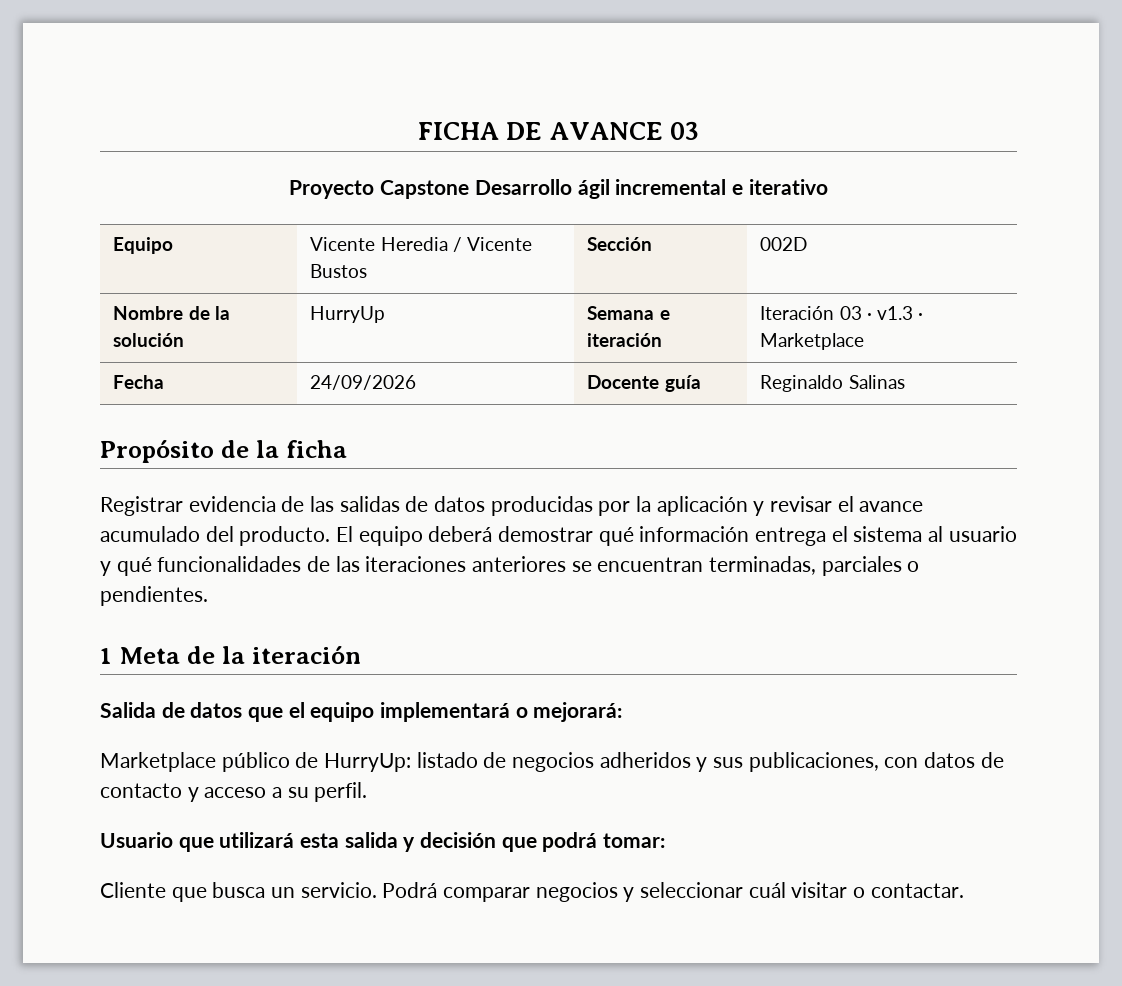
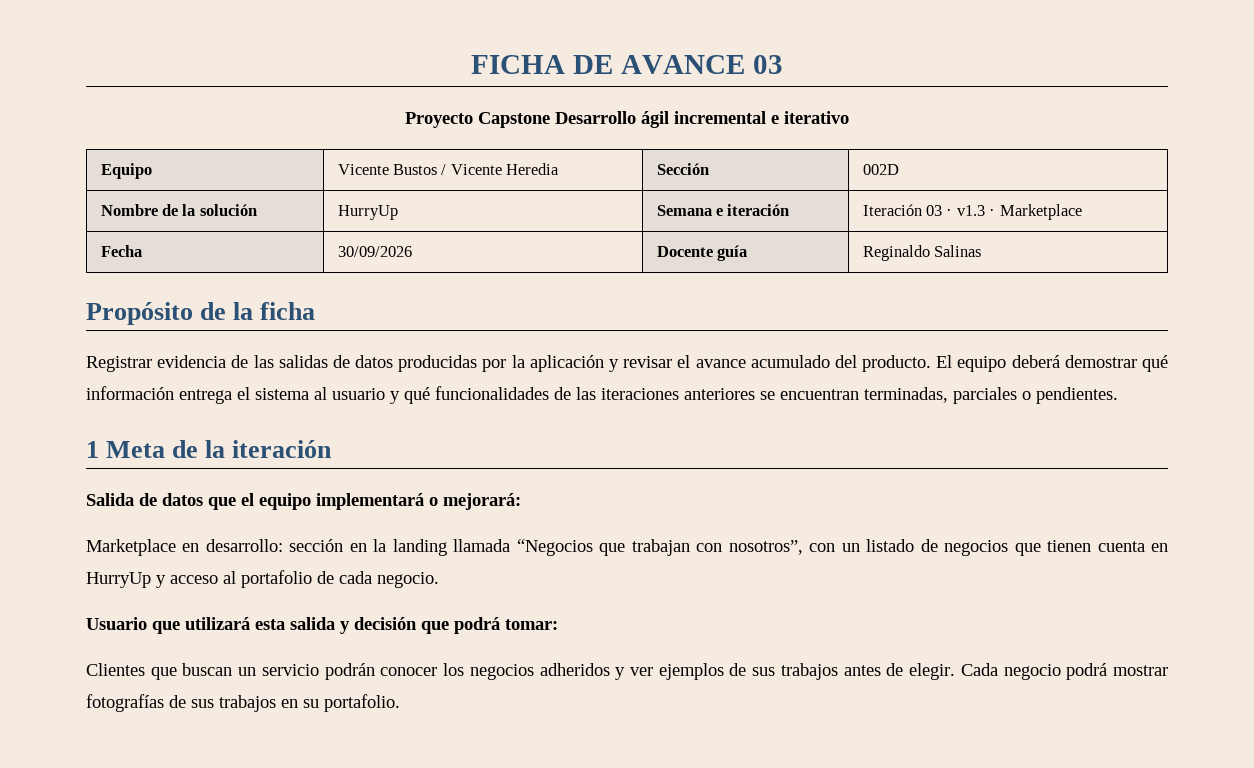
- Equipo | Vicente Heredia / Vicente Bustos | Sección | 002D
+ Equipo | Vicente Bustos / Vicente Heredia | Sección | 002D
- Fecha | 24/09/2026 | Docente guía | Reginaldo Salinas
+ Fecha | 30/09/2026 | Docente guía | Reginaldo Salinas
- Marketplace público de HurryUp: listado de negocios adheridos y sus publicaciones, con datos de contacto y acceso a su perfil.
+ Marketplace en desarrollo: sección en la landing llamada “Negocios que trabajan con nosotros”, con un listado de negocios que tienen cuenta en HurryUp y acceso al portafolio de cada negocio.
- Cliente que busca un servicio. Podrá comparar negocios y seleccionar cuál visitar o contactar.
+ Clientes que buscan un servicio podrán conocer los negocios adheridos y ver ejemplos de sus trabajos antes de elegir. Cada negocio podrá mostrar fotografías de sus trabajos en su portafolio.

